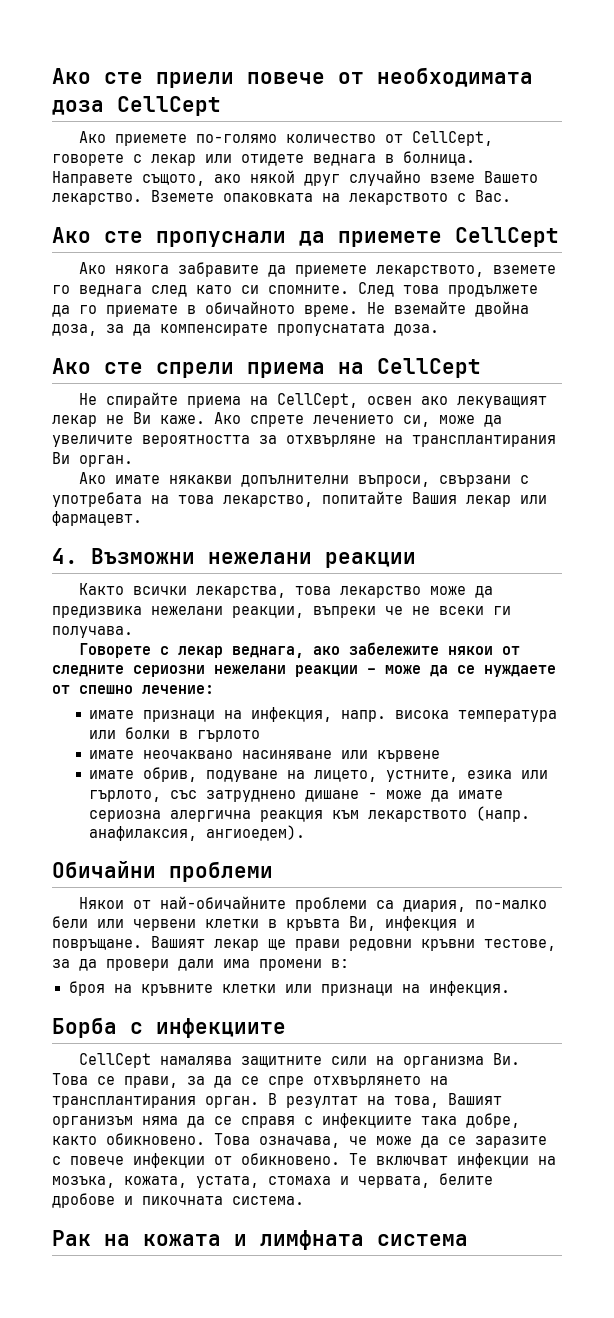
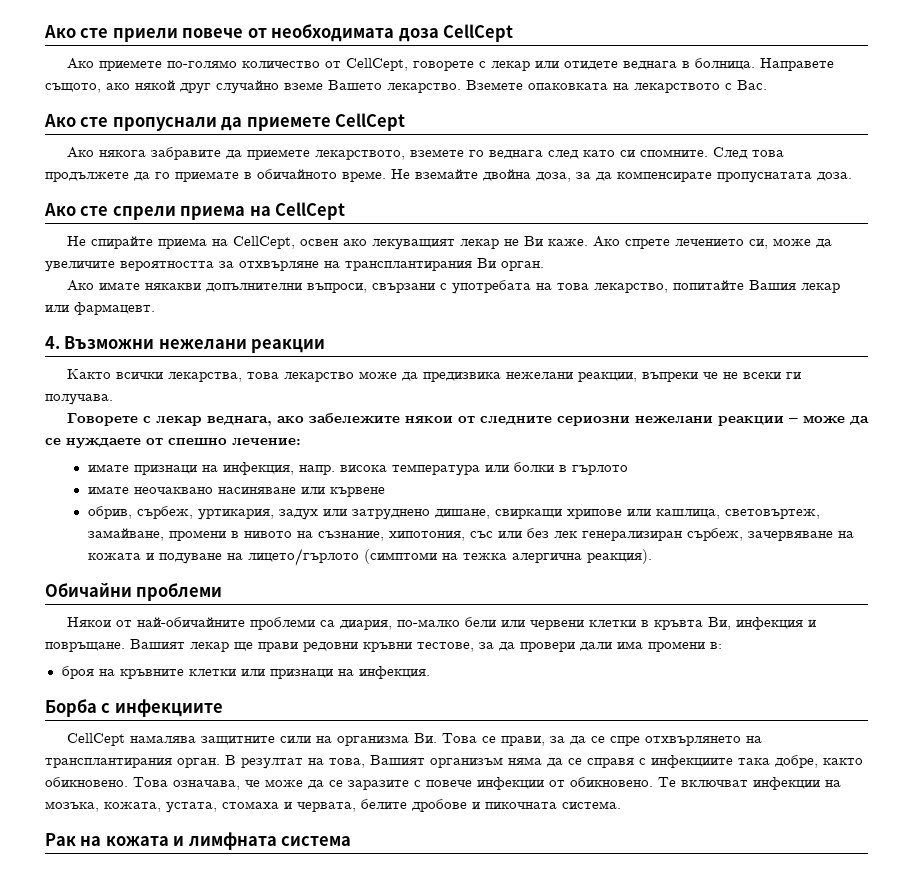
- имате обрив, подуване на лицето, устните, езика или гърлото, със затруднено дишане - може да имате сериозна алергична реакция към лекарството (напр. анафилаксия, ангиоедем).
+ обрив, сърбеж, уртикария, задух или затруднено дишане, свиркащи хрипове или кашлица, световъртеж, замайване, промени в нивото на съзнание, хипотония, със или без лек генерализиран сърбеж, зачервяване на кожата и подуване на лицето/гърлото (симптоми на тежка алергична реакция).

